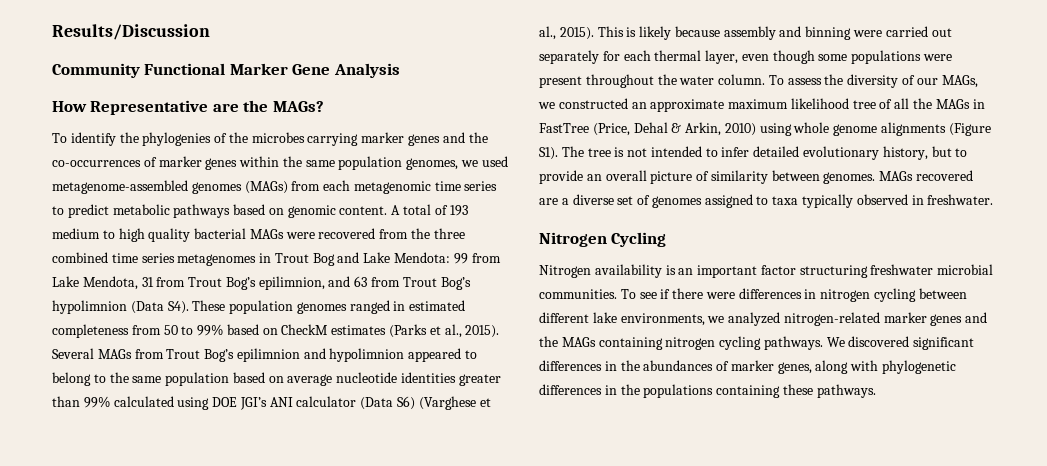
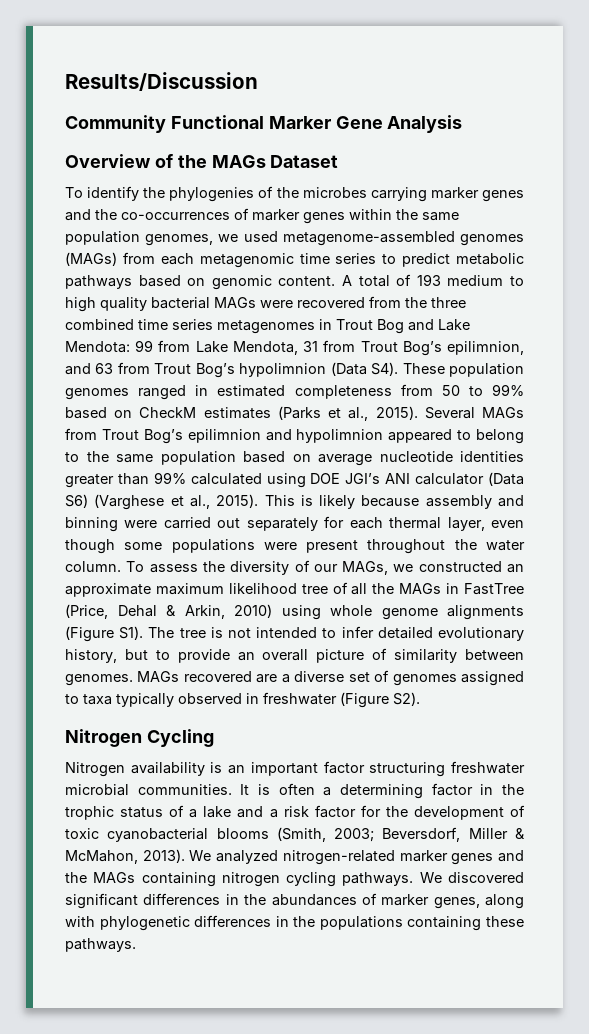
- How Representative are the MAGs?
+ Overview of the MAGs Dataset
- MAGs recovered are a diverse set of genomes assigned to taxa typically observed in freshwater.
+ MAGs recovered are a diverse set of genomes assigned to taxa typically observed in freshwater (Figure S2).
- To see if there were differences in nitrogen cycling between different lake environments, we analyzed nitrogen-related marker genes and the MAGs containing nitrogen cycling pathways.
+ It is often a determining factor in the trophic status of a lake and a risk factor for the development of toxic cyanobacterial blooms (Smith, 2003; Beversdorf, Miller & McMahon, 2013). We analyzed nitrogen-related marker genes and the MAGs containing nitrogen cycling pathways.

